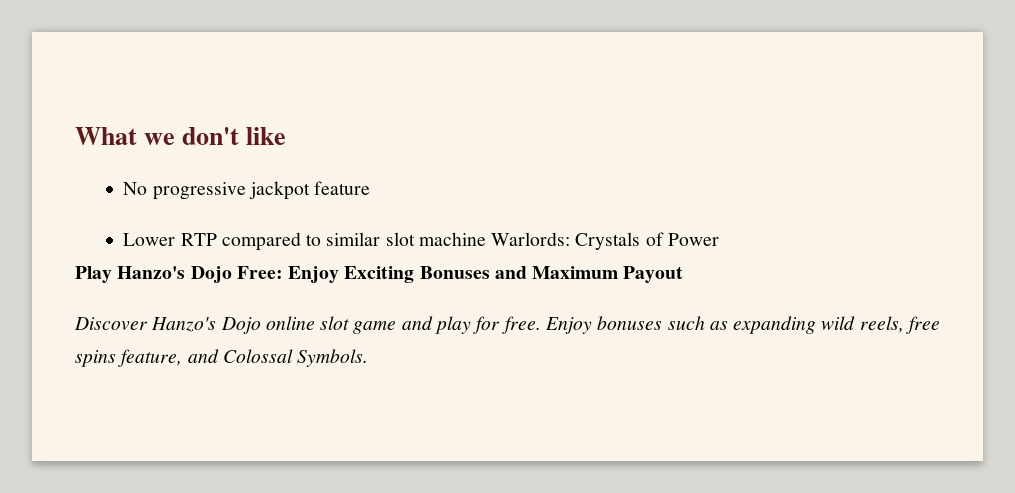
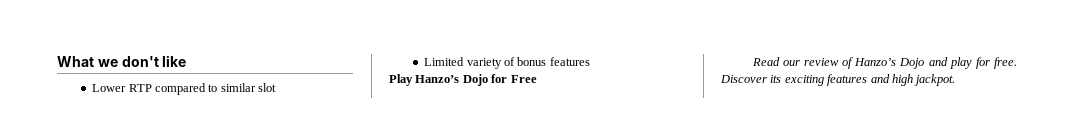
- No progressive jackpot feature
- Lower RTP compared to similar slot machine Warlords: Crystals of Power
- Play Hanzo's Dojo Free: Enjoy Exciting Bonuses and Maximum Payout
- Discover Hanzo's Dojo online slot game and play for free. Enjoy bonuses such as expanding wild reels, free spins feature, and Colossal Symbols.
+ Lower RTP compared to similar slot
+ Limited variety of bonus features
+ Play Hanzo’s Dojo for Free
+ Read our review of Hanzo’s Dojo and play for free. Discover its exciting features and high jackpot.

